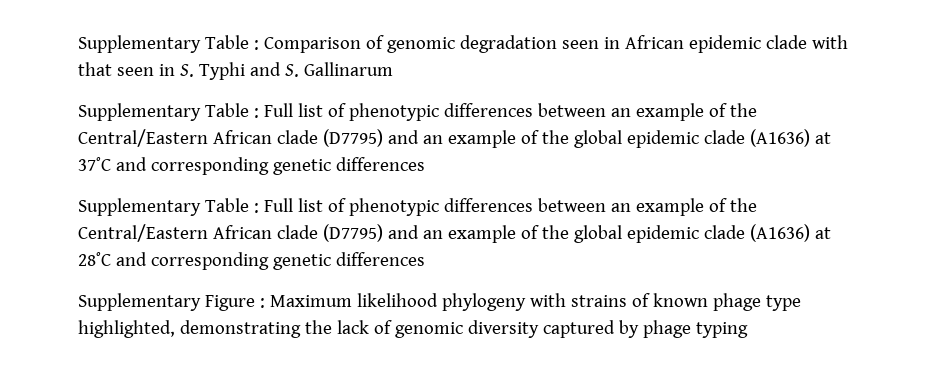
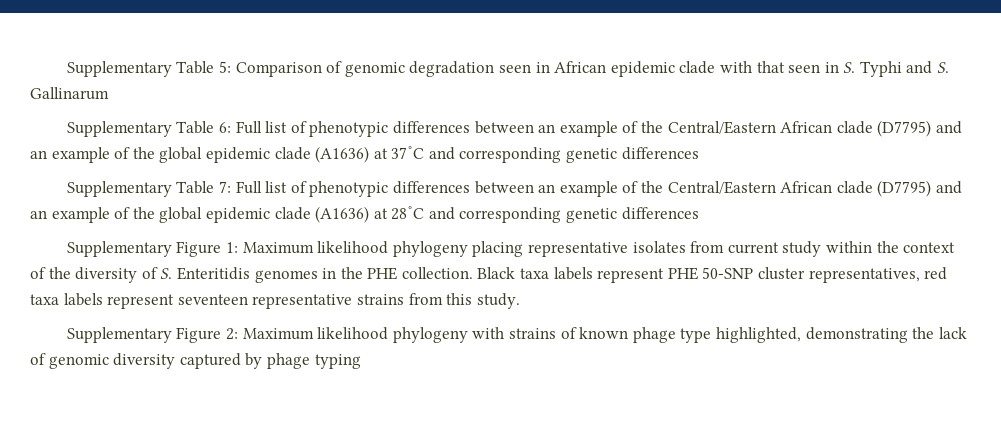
- Supplementary Table : Comparison of genomic degradation seen in African epidemic clade with that seen in S. Typhi and S. Gallinarum
+ Supplementary Table 5: Comparison of genomic degradation seen in African epidemic clade with that seen in S. Typhi and S. Gallinarum
- Supplementary Table : Full list of phenotypic differences between an example of the Central/Eastern African clade (D7795) and an example of the global epidemic clade (A1636) at 37˚C and corresponding genetic differences
+ Supplementary Table 6: Full list of phenotypic differences between an example of the Central/Eastern African clade (D7795) and an example of the global epidemic clade (A1636) at 37˚C and corresponding genetic differences
- Supplementary Table : Full list of phenotypic differences between an example of the Central/Eastern African clade (D7795) and an example of the global epidemic clade (A1636) at 28˚C and corresponding genetic differences
+ Supplementary Table 7: Full list of phenotypic differences between an example of the Central/Eastern African clade (D7795) and an example of the global epidemic clade (A1636) at 28˚C and corresponding genetic differences
- Supplementary Figure : Maximum likelihood phylogeny with strains of known phage type highlighted, demonstrating the lack of genomic diversity captured by phage typing
+ Supplementary Figure 1: Maximum likelihood phylogeny placing representative isolates from current study within the context of the diversity of S. Enteritidis genomes in the PHE collection. Black taxa labels represent PHE 50-SNP cluster representatives, red taxa labels represent seventeen representative strains from this study.
+ Supplementary Figure 2: Maximum likelihood phylogeny with strains of known phage type highlighted, demonstrating the lack of genomic diversity captured by phage typing

